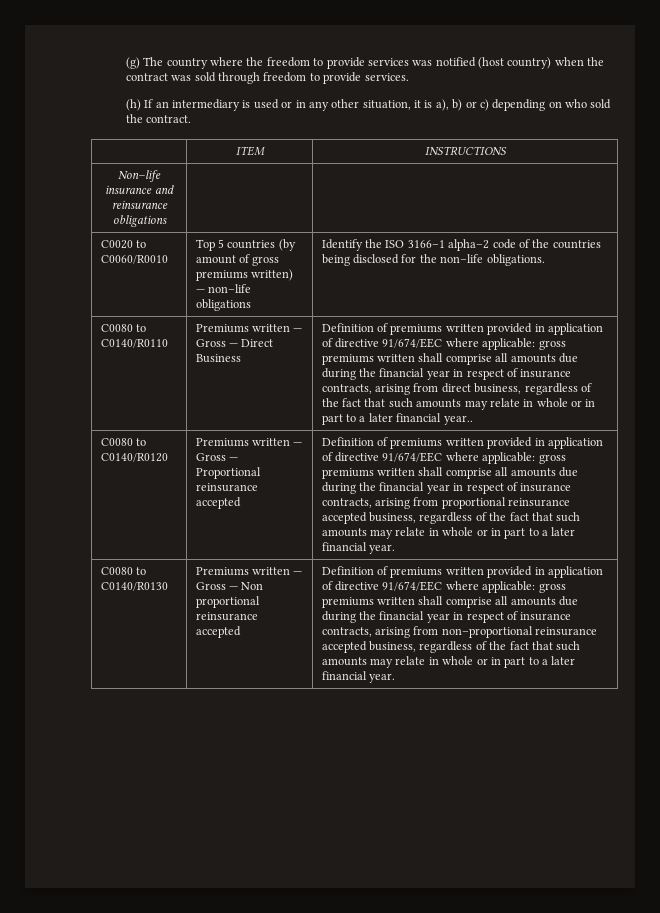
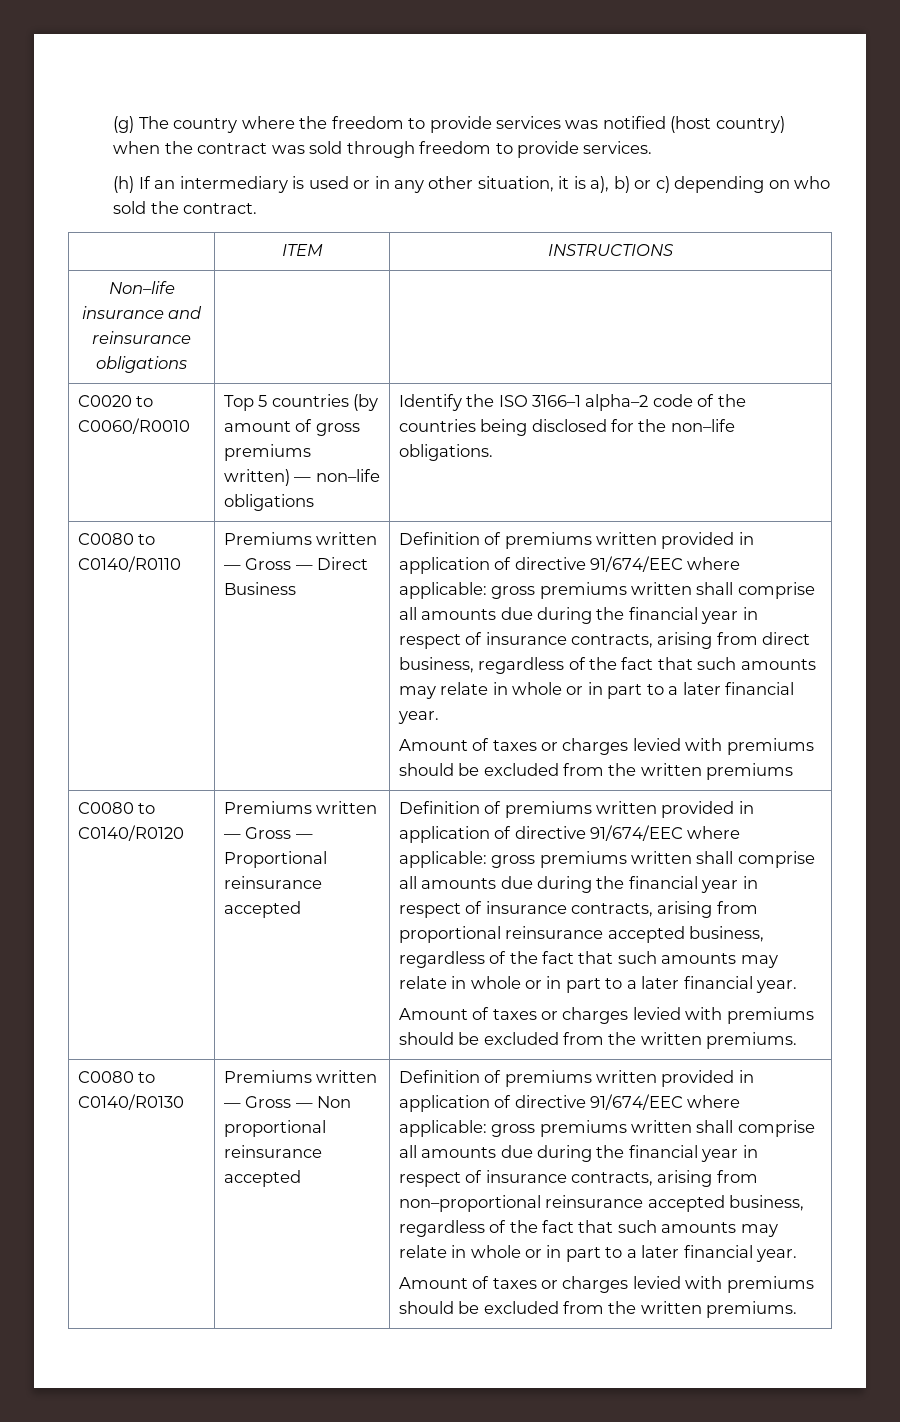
- Definition of premiums written provided in application of directive 91/674/EEC where applicable: gross premiums written shall comprise all amounts due during the financial year in respect of insurance contracts, arising from direct business, regardless of the fact that such amounts may relate in whole or in part to a later financial year..
+ Definition of premiums written provided in application of directive 91/674/EEC where applicable: gross premiums written shall comprise all amounts due during the financial year in respect of insurance contracts, arising from direct business, regardless of the fact that such amounts may relate in whole or in part to a later financial year.
+ Amount of taxes or charges levied with premiums should be excluded from the written premiums
  Definition of premiums written provided in application of directive 91/674/EEC where applicable: gross premiums written shall comprise all amounts due during the financial year in respect of insurance contracts, arising from proportional reinsurance accepted business, regardless of the fact that such amounts may relate in whole or in part to a later financial year.
+ Amount of taxes or charges levied with premiums should be excluded from the written premiums.
  Definition of premiums written provided in application of directive 91/674/EEC where applicable: gross premiums written shall comprise all amounts due during the financial year in respect of insurance contracts, arising from non–proportional reinsurance accepted business, regardless of the fact that such amounts may relate in whole or in part to a later financial year.
+ Amount of taxes or charges levied with premiums should be excluded from the written premiums.

